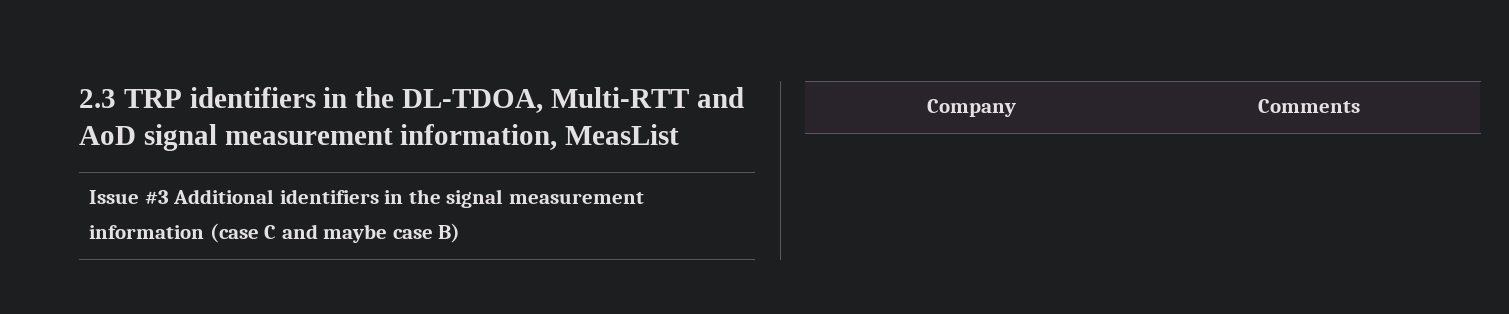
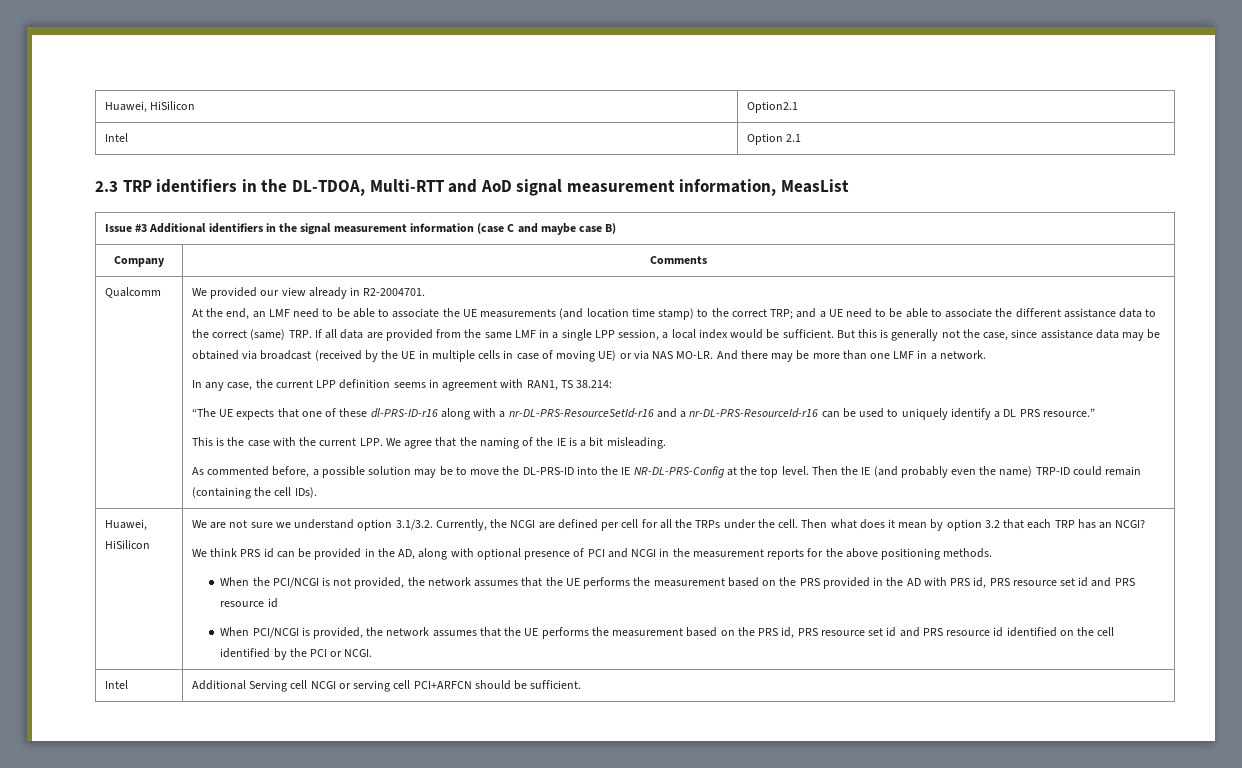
+ Huawei, HiSilicon | Option2.1
+ Intel | Option 2.1
+ Qualcomm | We provided our view already in R2-2004701.
+ At the end, an LMF need to be able to associate the UE measurements (and location time stamp) to the correct TRP; and a UE need to be able to associate the different assistance data to the correct (same) TRP. If all data are provided from the same LMF in a single LPP session, a local index would be sufficient. But this is generally not the case, since assistance data may be obtained via broadcast (received by the UE in multiple cells in case of moving UE) or via NAS MO-LR. And there may be more than one LMF in a network.
+ In any case, the current LPP definition seems in agreement with RAN1, TS 38.214:
+ “The UE expects that one of these dl-PRS-ID-r16 along with a nr-DL-PRS-ResourceSetId-r16 and a nr-DL-PRS-ResourceId-r16 can be used to uniquely identify a DL PRS resource.”
+ This is the case with the current LPP. We agree that the naming of the IE is a bit misleading.
+ As commented before, a possible solution may be to move the DL-PRS-ID into the IE NR-DL-PRS-Config at the top level. Then the IE (and probably even the name) TRP-ID could remain (containing the cell IDs).
+ Huawei, HiSilicon | We are not sure we understand option 3.1/3.2. Currently, the NCGI are defined per cell for all the TRPs under the cell. Then what does it mean by option 3.2 that each TRP has an NCGI?
+ We think PRS id can be provided in the AD, along with optional presence of PCI and NCGI in the measurement reports for the above positioning methods.
+ When the PCI/NCGI is not provided, the network assumes that the UE performs the measurement based on the PRS provided in the AD with PRS id, PRS resource set id and PRS resource id
+ When PCI/NCGI is provided, the network assumes that the UE performs the measurement based on the PRS id, PRS resource set id and PRS resource id identified on the cell identified by the PCI or NCGI.
+ Intel | Additional Serving cell NCGI or serving cell PCI+ARFCN should be sufficient.

